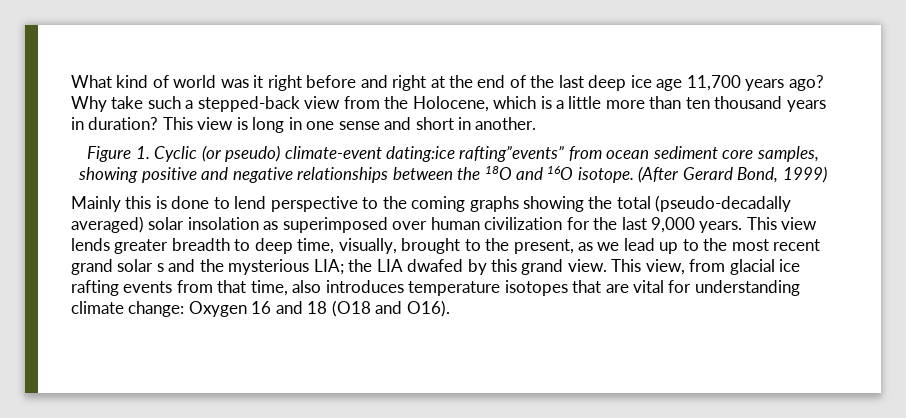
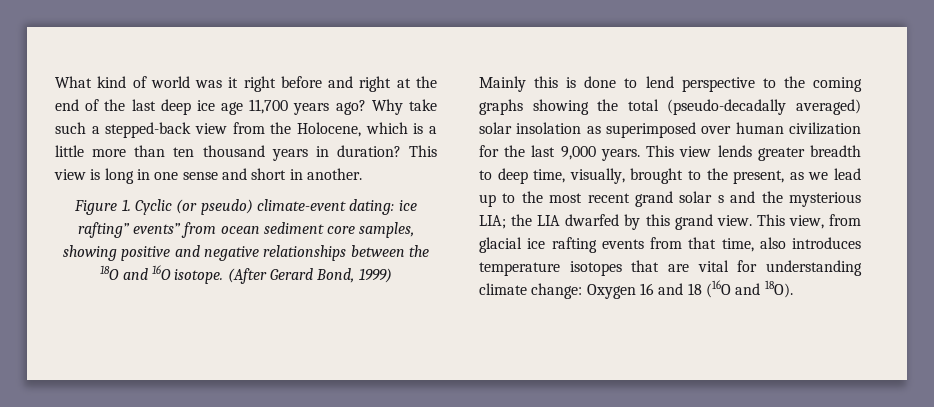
- Figure 1. Cyclic (or pseudo) climate-event dating:ice rafting”events” from ocean sediment core samples, showing positive and negative relationships between the 18O and 16O isotope.
+ Figure 1. Cyclic (or pseudo) climate-event dating: ice rafting” events” from ocean sediment core samples, showing positive and negative relationships between the 18O and 16O isotope.
- This view lends greater breadth to deep time, visually, brought to the present, as we lead up to the most recent grand solar s and the mysterious LIA; the LIA dwafed by this grand view.
+ This view lends greater breadth to deep time, visually, brought to the present, as we lead up to the most recent grand solar s and the mysterious LIA; the LIA dwarfed by this grand view.
- This view, from glacial ice rafting events from that time, also introduces temperature isotopes that are vital for understanding climate change: Oxygen 16 and 18 (O18 and O16).
+ This view, from glacial ice rafting events from that time, also introduces temperature isotopes that are vital for understanding climate change: Oxygen 16 and 18 (16O and 18O).

